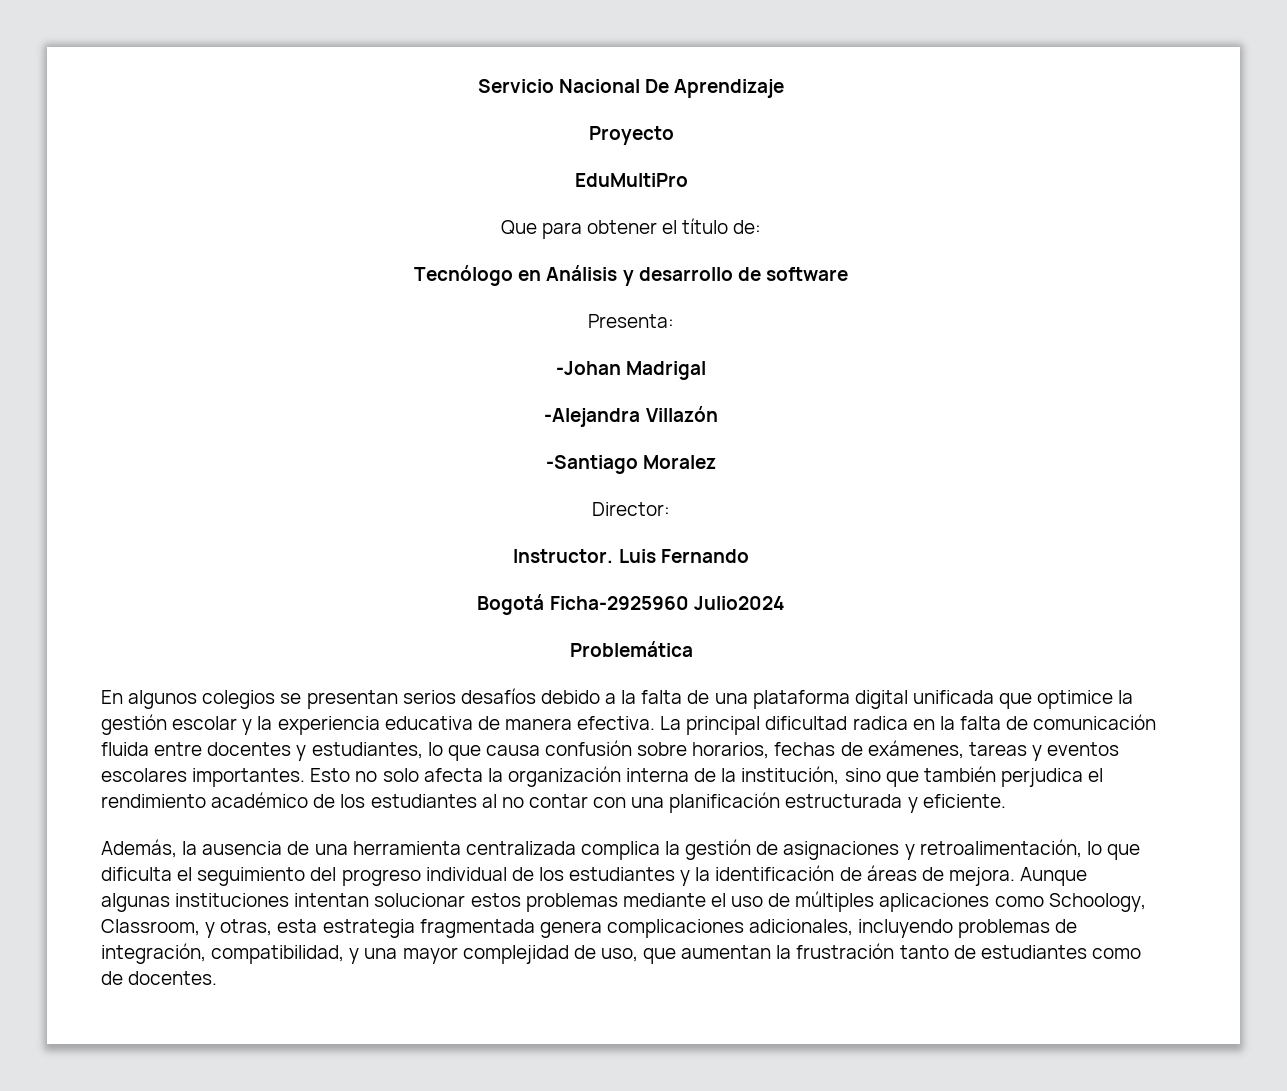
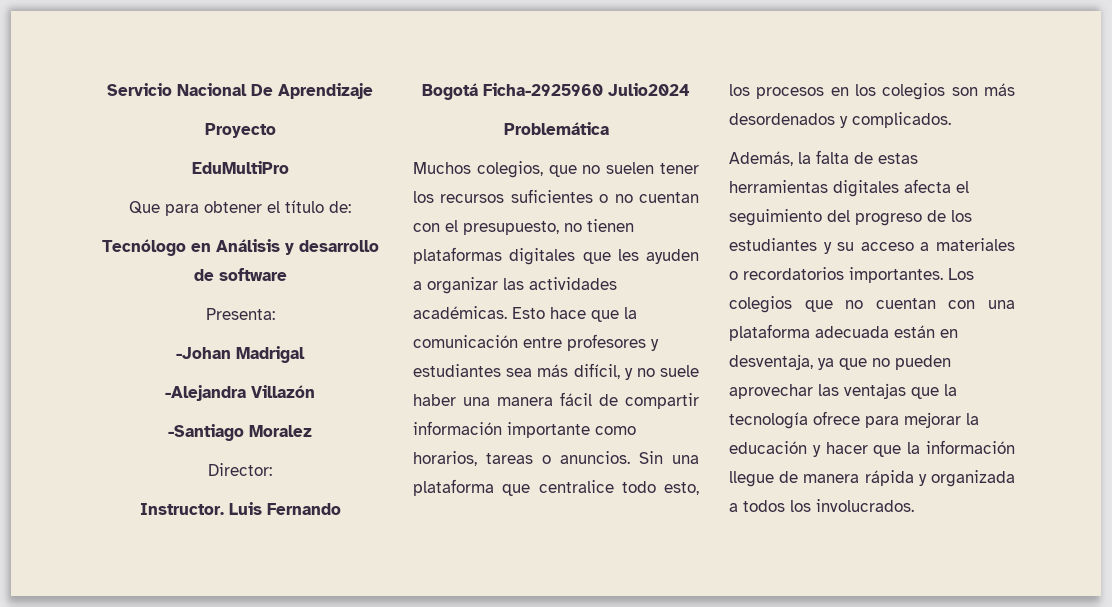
- En algunos colegios se presentan serios desafíos debido a la falta de una plataforma digital unificada que optimice la gestión escolar y la experiencia educativa de manera efectiva. La principal dificultad radica en la falta de comunicación fluida entre docentes y estudiantes, lo que causa confusión sobre horarios, fechas de exámenes, tareas y eventos escolares importantes. Esto no solo afecta la organización interna de la institución, sino que también perjudica el rendimiento académico de los estudiantes al no contar con una planificación estructurada y eficiente.
- Además, la ausencia de una herramienta centralizada complica la gestión de asignaciones y retroalimentación, lo que dificulta el seguimiento del progreso individual de los estudiantes y la identificación de áreas de mejora. Aunque algunas instituciones intentan solucionar estos problemas mediante el uso de múltiples aplicaciones como Schoology, Classroom, y otras, esta estrategia fragmentada genera complicaciones adicionales, incluyendo problemas de integración, compatibilidad, y una mayor complejidad de uso, que aumentan la frustración tanto de estudiantes como de docentes.
+ Muchos colegios, que no suelen tener los recursos suficientes o no cuentan con el presupuesto, no tienen plataformas digitales que les ayuden a organizar las actividades académicas. Esto hace que la comunicación entre profesores y estudiantes sea más difícil, y no suele haber una manera fácil de compartir información importante como horarios, tareas o anuncios. Sin una plataforma que centralice todo esto, los procesos en los colegios son más desordenados y complicados.
+ Además, la falta de estas herramientas digitales afecta el seguimiento del progreso de los estudiantes y su acceso a materiales o recordatorios importantes. Los colegios que no cuentan con una plataforma adecuada están en desventaja, ya que no pueden aprovechar las ventajas que la tecnología ofrece para mejorar la educación y hacer que la información llegue de manera rápida y organizada a todos los involucrados.

